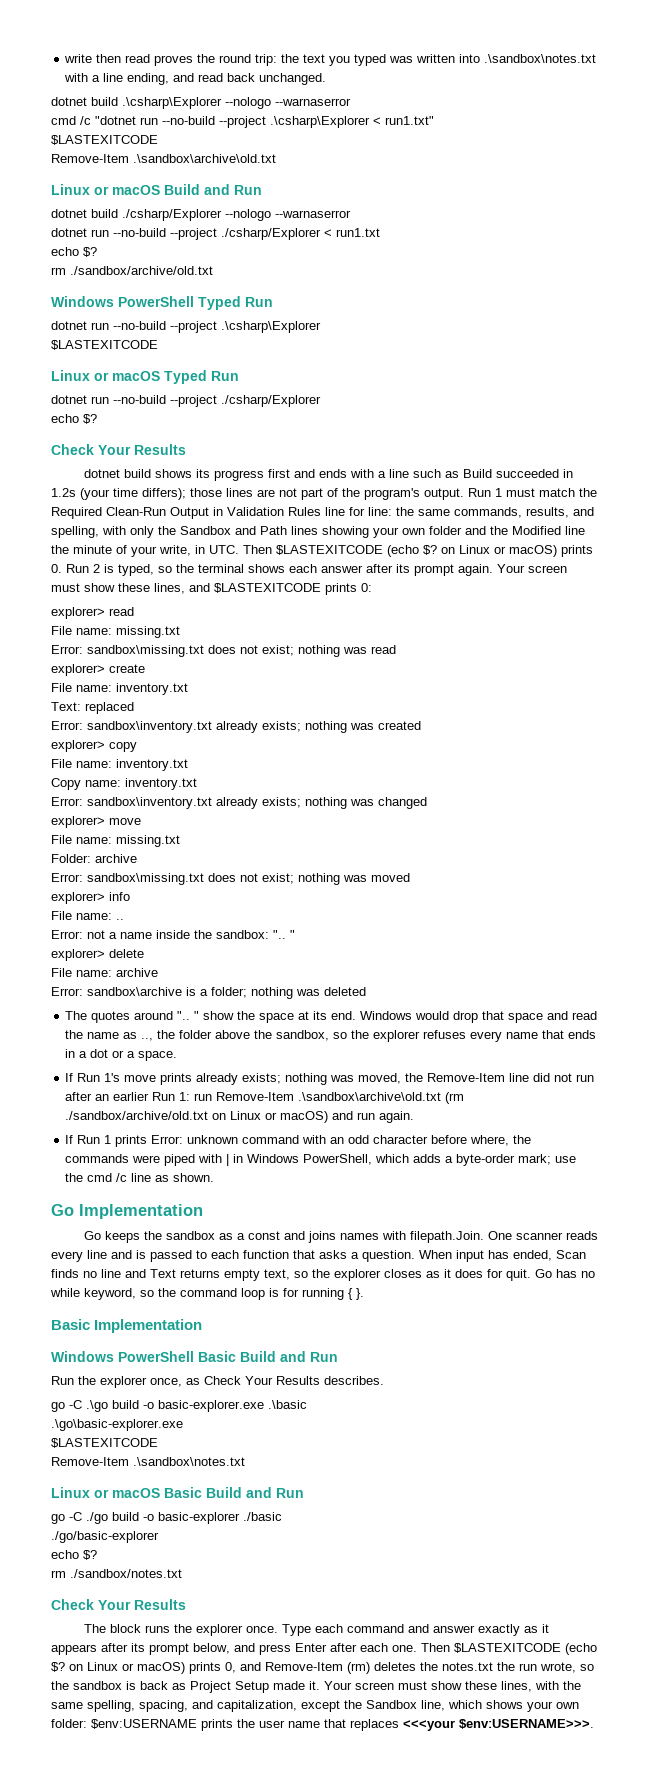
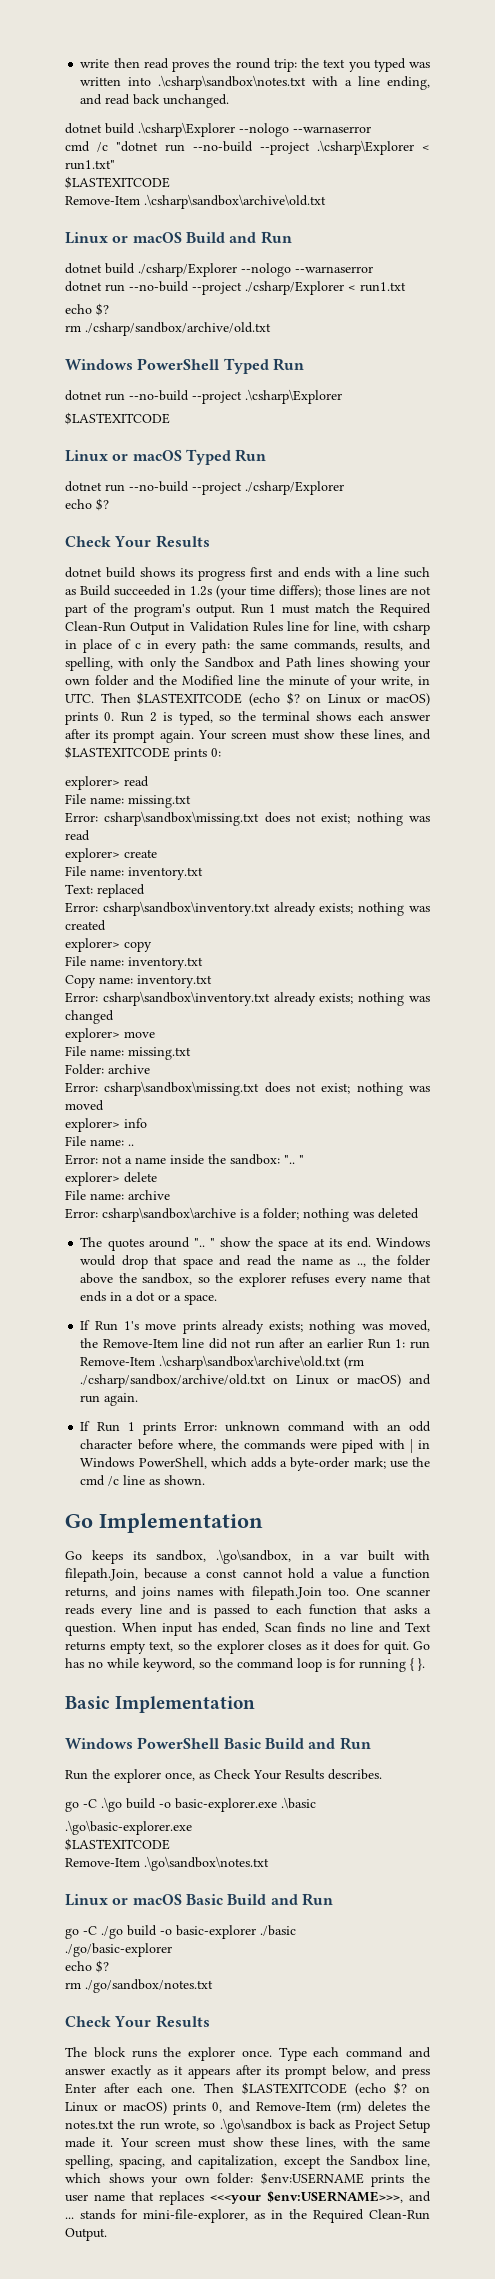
- write then read proves the round trip: the text you typed was written into .\sandbox\notes.txt with a line ending, and read back unchanged.
+ write then read proves the round trip: the text you typed was written into .\csharp\sandbox\notes.txt with a line ending, and read back unchanged.
  cmd /c "dotnet run --no-build --project .\csharp\Explorer < run1.txt"
  $LASTEXITCODE
- Remove-Item .\sandbox\archive\old.txt
+ Remove-Item .\csharp\sandbox\archive\old.txt
- rm ./sandbox/archive/old.txt
+ rm ./csharp/sandbox/archive/old.txt
- Run 1 must match the Required Clean-Run Output in Validation Rules line for line:
+ Run 1 must match the Required Clean-Run Output in Validation Rules line for line, with csharp in place of c in every path:
- Error: sandbox\missing.txt does not exist; nothing was read
+ Error: csharp\sandbox\missing.txt does not exist; nothing was read
- Error: sandbox\inventory.txt already exists; nothing was created
+ Error: csharp\sandbox\inventory.txt already exists; nothing was created
- Error: sandbox\inventory.txt already exists; nothing was changed
+ Error: csharp\sandbox\inventory.txt already exists; nothing was changed
- Error: sandbox\missing.txt does not exist; nothing was moved
+ Error: csharp\sandbox\missing.txt does not exist; nothing was moved
- Error: sandbox\archive is a folder; nothing was deleted
+ Error: csharp\sandbox\archive is a folder; nothing was deleted
- If Run 1's move prints already exists; nothing was moved, the Remove-Item line did not run after an earlier Run 1: run Remove-Item .\sandbox\archive\old.txt (rm ./sandbox/archive/old.txt on Linux or macOS) and run again.
+ If Run 1's move prints already exists; nothing was moved, the Remove-Item line did not run after an earlier Run 1: run Remove-Item .\csharp\sandbox\archive\old.txt (rm ./csharp/sandbox/archive/old.txt on Linux or macOS) and run again.
- Go keeps the sandbox as a const and joins names with filepath.Join. One scanner reads every line and is passed to each function that asks a question.
+ Go keeps its sandbox, .\go\sandbox, in a var built with filepath.Join, because a const cannot hold a value a function returns, and joins names with filepath.Join too. One scanner reads every line and is passed to each function that asks a question.
- Remove-Item .\sandbox\notes.txt
+ Remove-Item .\go\sandbox\notes.txt
- rm ./sandbox/notes.txt
+ rm ./go/sandbox/notes.txt
- Then $LASTEXITCODE (echo $? on Linux or macOS) prints 0, and Remove-Item (rm) deletes the notes.txt the run wrote, so the sandbox is back as Project Setup made it.
+ Then $LASTEXITCODE (echo $? on Linux or macOS) prints 0, and Remove-Item (rm) deletes the notes.txt the run wrote, so .\go\sandbox is back as Project Setup made it.
- Your screen must show these lines, with the same spelling, spacing, and capitalization, except the Sandbox line, which shows your own folder: $env:USERNAME prints the user name that replaces <<<your $env:USERNAME>>>.
+ Your screen must show these lines, with the same spelling, spacing, and capitalization, except the Sandbox line, which shows your own folder: $env:USERNAME prints the user name that replaces <<<your $env:USERNAME>>>, and ... stands for mini-file-explorer, as in the Required Clean-Run Output.

